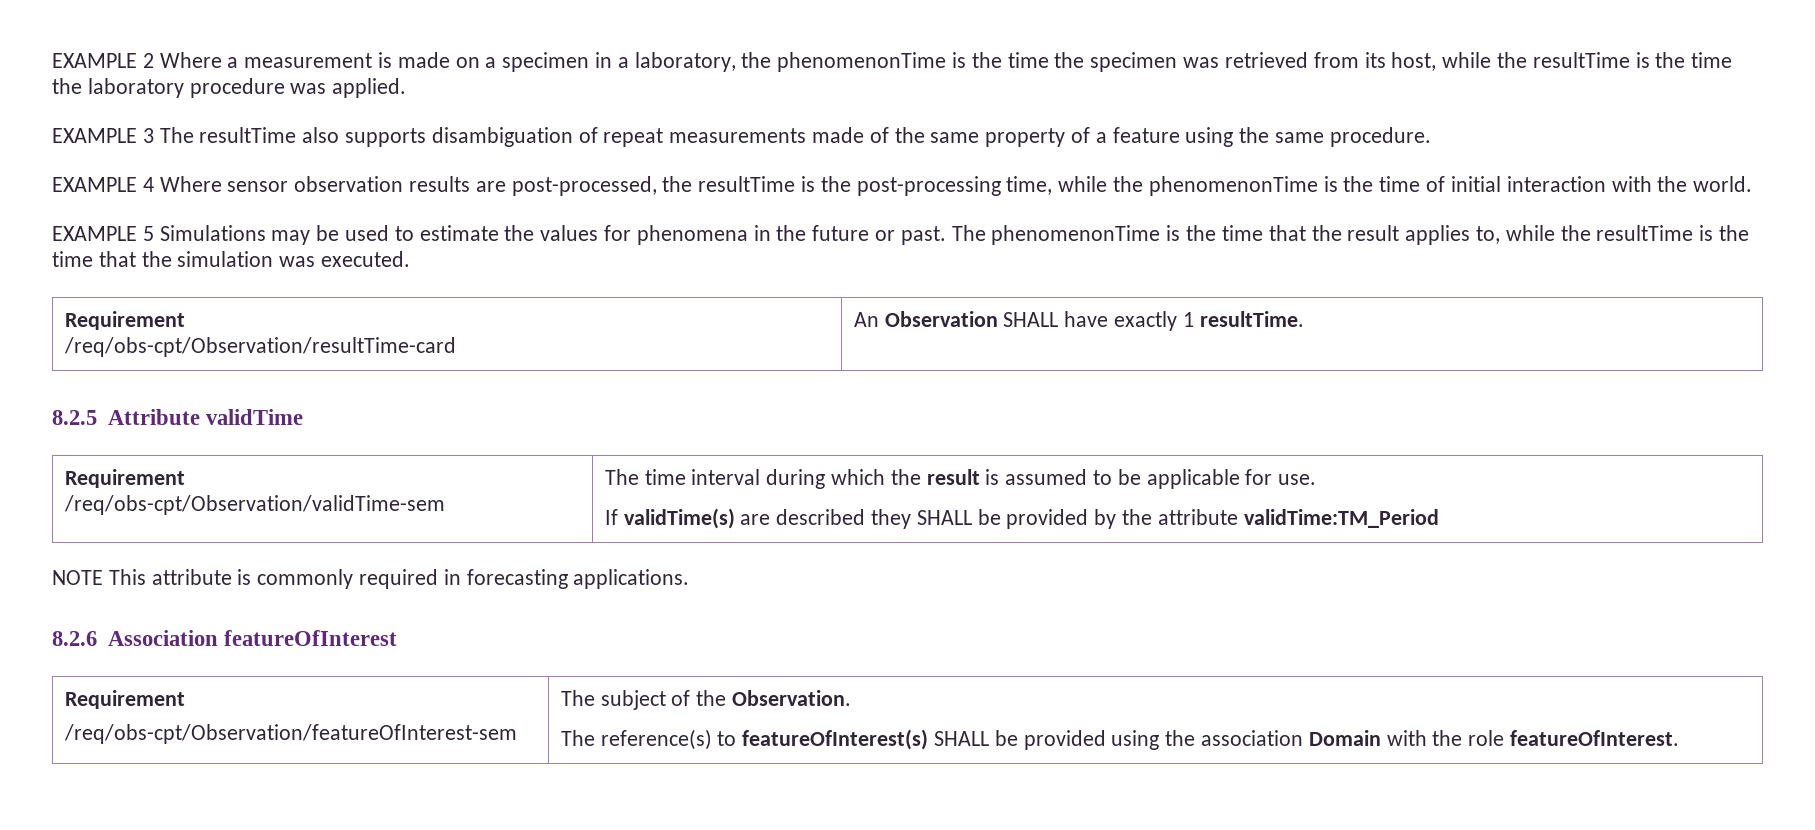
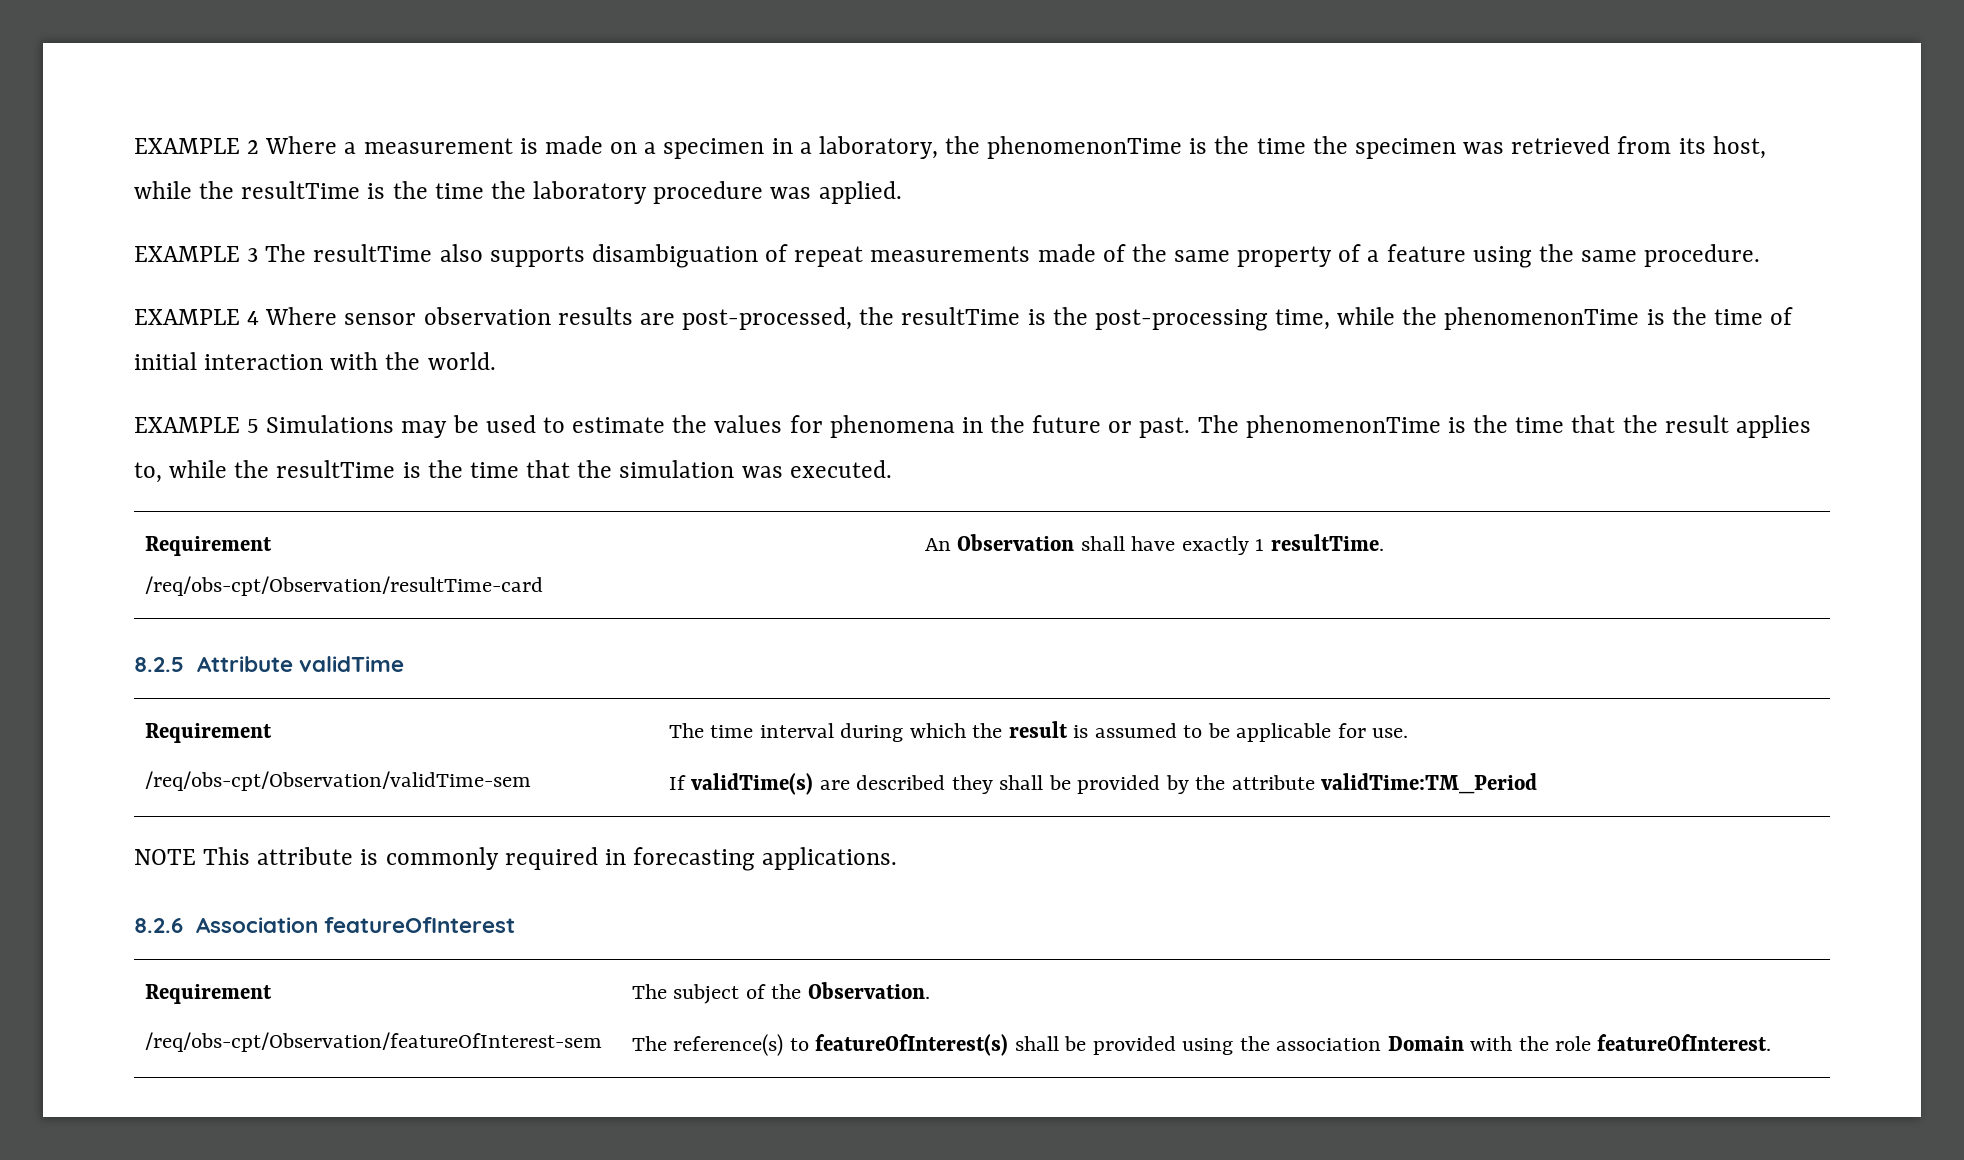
  The phenomenonTime is the time that the result applies to, while the resultTime is the time that the simulation was executed.
  Requirement
- /req/obs-cpt/Observation/resultTime-card | An Observation SHALL have exactly 1 resultTime.
+ /req/obs-cpt/Observation/resultTime-card | An Observation shall have exactly 1 resultTime.
  8.2.5 Attribute validTime
  Requirement
  /req/obs-cpt/Observation/validTime-sem | The time interval during which the result is assumed to be applicable for use.
- If validTime(s) are described they SHALL be provided by the attribute validTime:TM_Period
+ If validTime(s) are described they shall be provided by the attribute validTime:TM_Period
  8.2.6 Association featureOfInterest
  Requirement
  /req/obs-cpt/Observation/featureOfInterest-sem | The subject of the Observation.
- The reference(s) to featureOfInterest(s) SHALL be provided using the association Domain with the role featureOfInterest.
+ The reference(s) to featureOfInterest(s) shall be provided using the association Domain with the role featureOfInterest.

